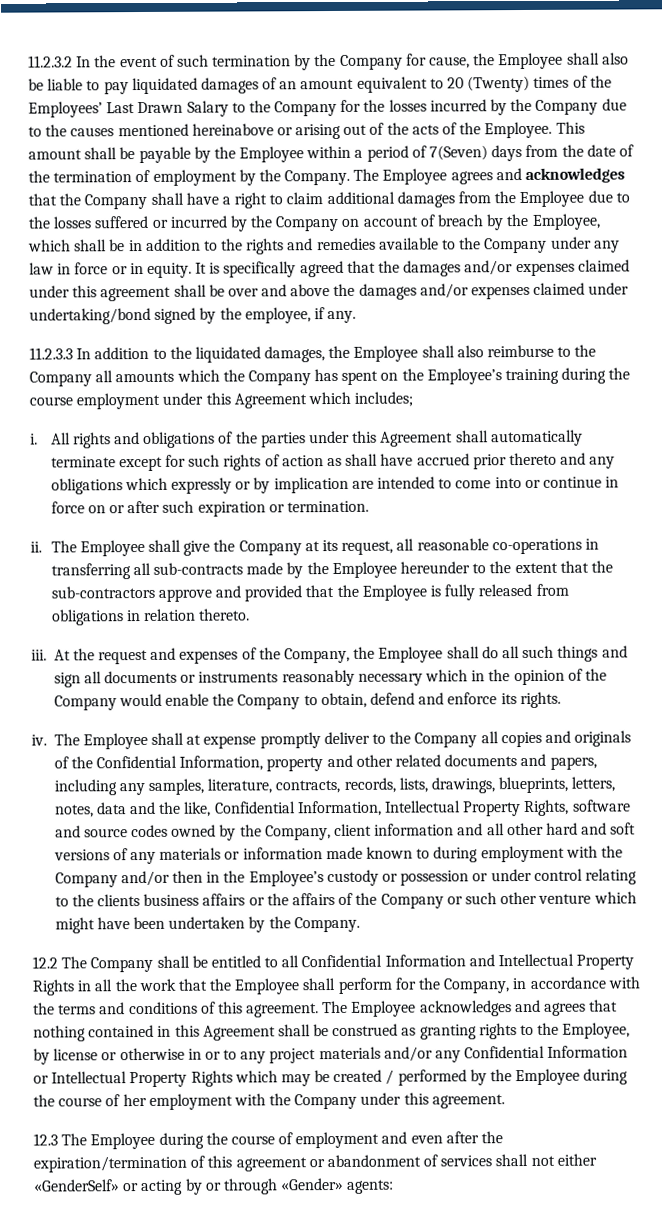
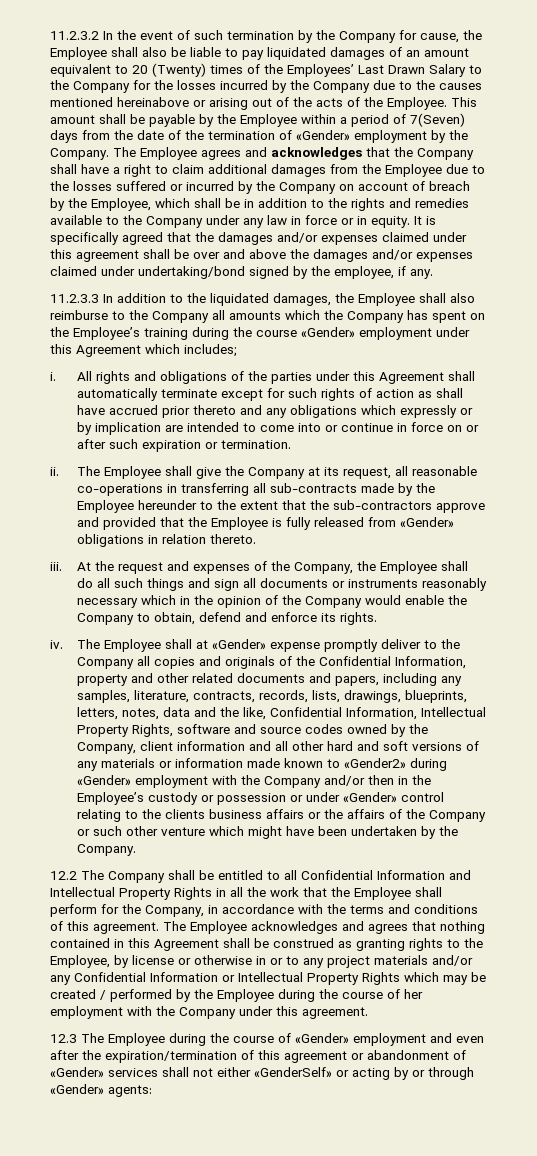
- This amount shall be payable by the Employee within a period of 7(Seven) days from the date of the termination of employment by the Company.
+ This amount shall be payable by the Employee within a period of 7(Seven) days from the date of the termination of «Gender» employment by the Company.
- 11.2.3.3 In addition to the liquidated damages, the Employee shall also reimburse to the Company all amounts which the Company has spent on the Employee’s training during the course employment under this Agreement which includes;
+ 11.2.3.3 In addition to the liquidated damages, the Employee shall also reimburse to the Company all amounts which the Company has spent on the Employee’s training during the course «Gender» employment under this Agreement which includes;
- The Employee shall give the Company at its request, all reasonable co-operations in transferring all sub-contracts made by the Employee hereunder to the extent that the sub-contractors approve and provided that the Employee is fully released from obligations in relation thereto.
+ The Employee shall give the Company at its request, all reasonable co-operations in transferring all sub-contracts made by the Employee hereunder to the extent that the sub-contractors approve and provided that the Employee is fully released from «Gender» obligations in relation thereto.
- The Employee shall at expense promptly deliver to the Company all copies and originals of the Confidential Information, property and other related documents and papers, including any samples, literature, contracts, records, lists, drawings, blueprints, letters, notes, data and the like, Confidential Information, Intellectual Property Rights, software and source codes owned by the Company, client information and all other hard and soft versions of any materials or information made known to during employment with the Company and/or then in the Employee’s custody or possession or under control relating to the clients business affairs or the affairs of the Company or such other venture which might have been undertaken by the Company.
+ The Employee shall at «Gender» expense promptly deliver to the Company all copies and originals of the Confidential Information, property and other related documents and papers, including any samples, literature, contracts, records, lists, drawings, blueprints, letters, notes, data and the like, Confidential Information, Intellectual Property Rights, software and source codes owned by the Company, client information and all other hard and soft versions of any materials or information made known to «Gender2» during «Gender» employment with the Company and/or then in the Employee’s custody or possession or under «Gender» control relating to the clients business affairs or the affairs of the Company or such other venture which might have been undertaken by the Company.
- 12.3 The Employee during the course of employment and even after the expiration/termination of this agreement or abandonment of services shall not either «GenderSelf» or acting by or through «Gender» agents:
+ 12.3 The Employee during the course of «Gender» employment and even after the expiration/termination of this agreement or abandonment of «Gender» services shall not either «GenderSelf» or acting by or through «Gender» agents:

